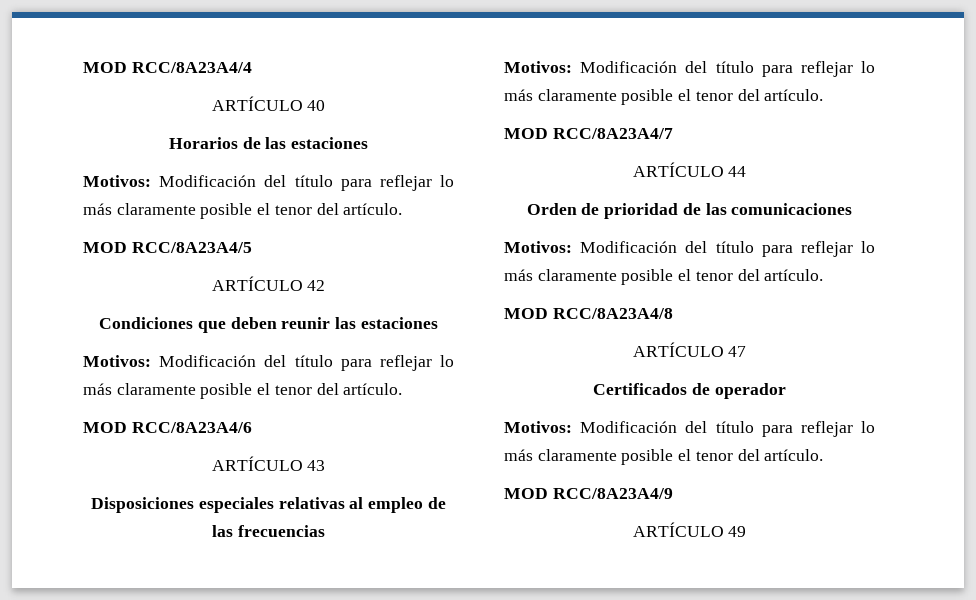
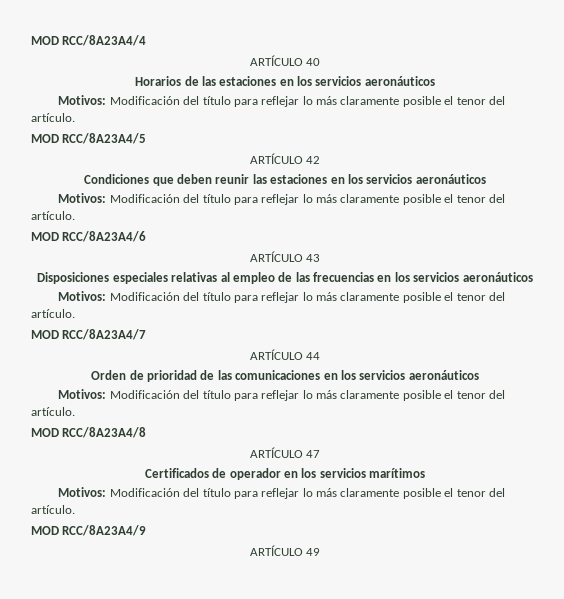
- Horarios de las estaciones
+ Horarios de las estaciones en los servicios aeronáuticos
- Condiciones que deben reunir las estaciones
+ Condiciones que deben reunir las estaciones en los servicios aeronáuticos
- Disposiciones especiales relativas al empleo de las frecuencias
+ Disposiciones especiales relativas al empleo de las frecuencias en los servicios aeronáuticos
- Orden de prioridad de las comunicaciones
+ Orden de prioridad de las comunicaciones en los servicios aeronáuticos
- Certificados de operador
+ Certificados de operador en los servicios marítimos

